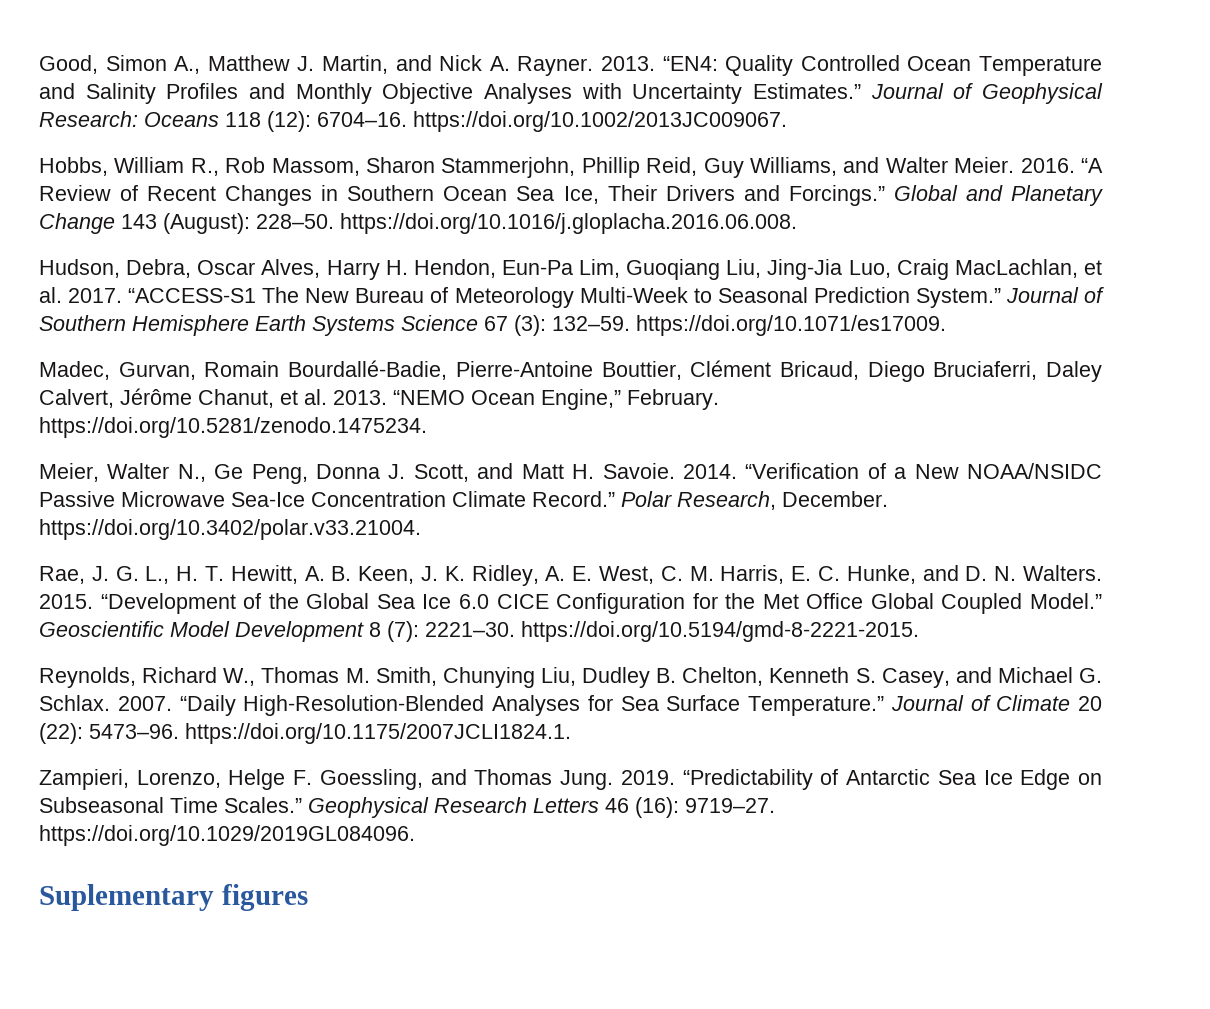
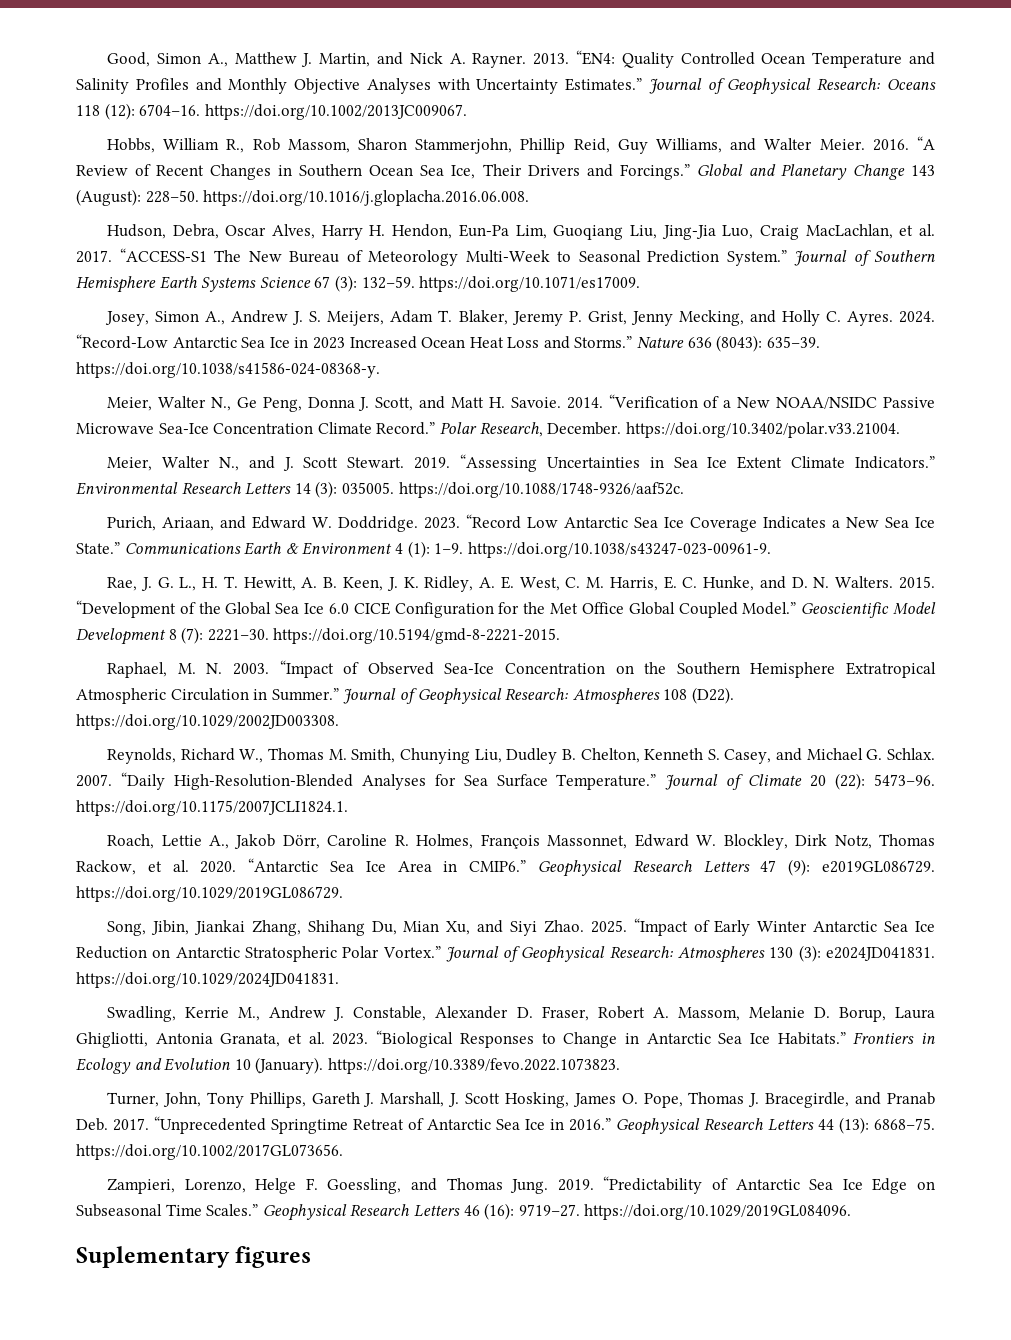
- Madec, Gurvan, Romain Bourdallé-Badie, Pierre-Antoine Bouttier, Clément Bricaud, Diego Bruciaferri, Daley Calvert, Jérôme Chanut, et al. 2013. “NEMO Ocean Engine,” February. https://doi.org/10.5281/zenodo.1475234.
+ Josey, Simon A., Andrew J. S. Meijers, Adam T. Blaker, Jeremy P. Grist, Jenny Mecking, and Holly C. Ayres. 2024. “Record-Low Antarctic Sea Ice in 2023 Increased Ocean Heat Loss and Storms.” Nature 636 (8043): 635–39. https://doi.org/10.1038/s41586-024-08368-y.
+ Meier, Walter N., and J. Scott Stewart. 2019. “Assessing Uncertainties in Sea Ice Extent Climate Indicators.” Environmental Research Letters 14 (3): 035005. https://doi.org/10.1088/1748-9326/aaf52c.
+ Purich, Ariaan, and Edward W. Doddridge. 2023. “Record Low Antarctic Sea Ice Coverage Indicates a New Sea Ice State.” Communications Earth & Environment 4 (1): 1–9. https://doi.org/10.1038/s43247-023-00961-9.
+ Raphael, M. N. 2003. “Impact of Observed Sea-Ice Concentration on the Southern Hemisphere Extratropical Atmospheric Circulation in Summer.” Journal of Geophysical Research: Atmospheres 108 (D22). https://doi.org/10.1029/2002JD003308.
+ Roach, Lettie A., Jakob Dörr, Caroline R. Holmes, François Massonnet, Edward W. Blockley, Dirk Notz, Thomas Rackow, et al. 2020. “Antarctic Sea Ice Area in CMIP6.” Geophysical Research Letters 47 (9): e2019GL086729. https://doi.org/10.1029/2019GL086729.
+ Song, Jibin, Jiankai Zhang, Shihang Du, Mian Xu, and Siyi Zhao. 2025. “Impact of Early Winter Antarctic Sea Ice Reduction on Antarctic Stratospheric Polar Vortex.” Journal of Geophysical Research: Atmospheres 130 (3): e2024JD041831. https://doi.org/10.1029/2024JD041831.
+ Swadling, Kerrie M., Andrew J. Constable, Alexander D. Fraser, Robert A. Massom, Melanie D. Borup, Laura Ghigliotti, Antonia Granata, et al. 2023. “Biological Responses to Change in Antarctic Sea Ice Habitats.” Frontiers in Ecology and Evolution 10 (January). https://doi.org/10.3389/fevo.2022.1073823.
+ Turner, John, Tony Phillips, Gareth J. Marshall, J. Scott Hosking, James O. Pope, Thomas J. Bracegirdle, and Pranab Deb. 2017. “Unprecedented Springtime Retreat of Antarctic Sea Ice in 2016.” Geophysical Research Letters 44 (13): 6868–75. https://doi.org/10.1002/2017GL073656.

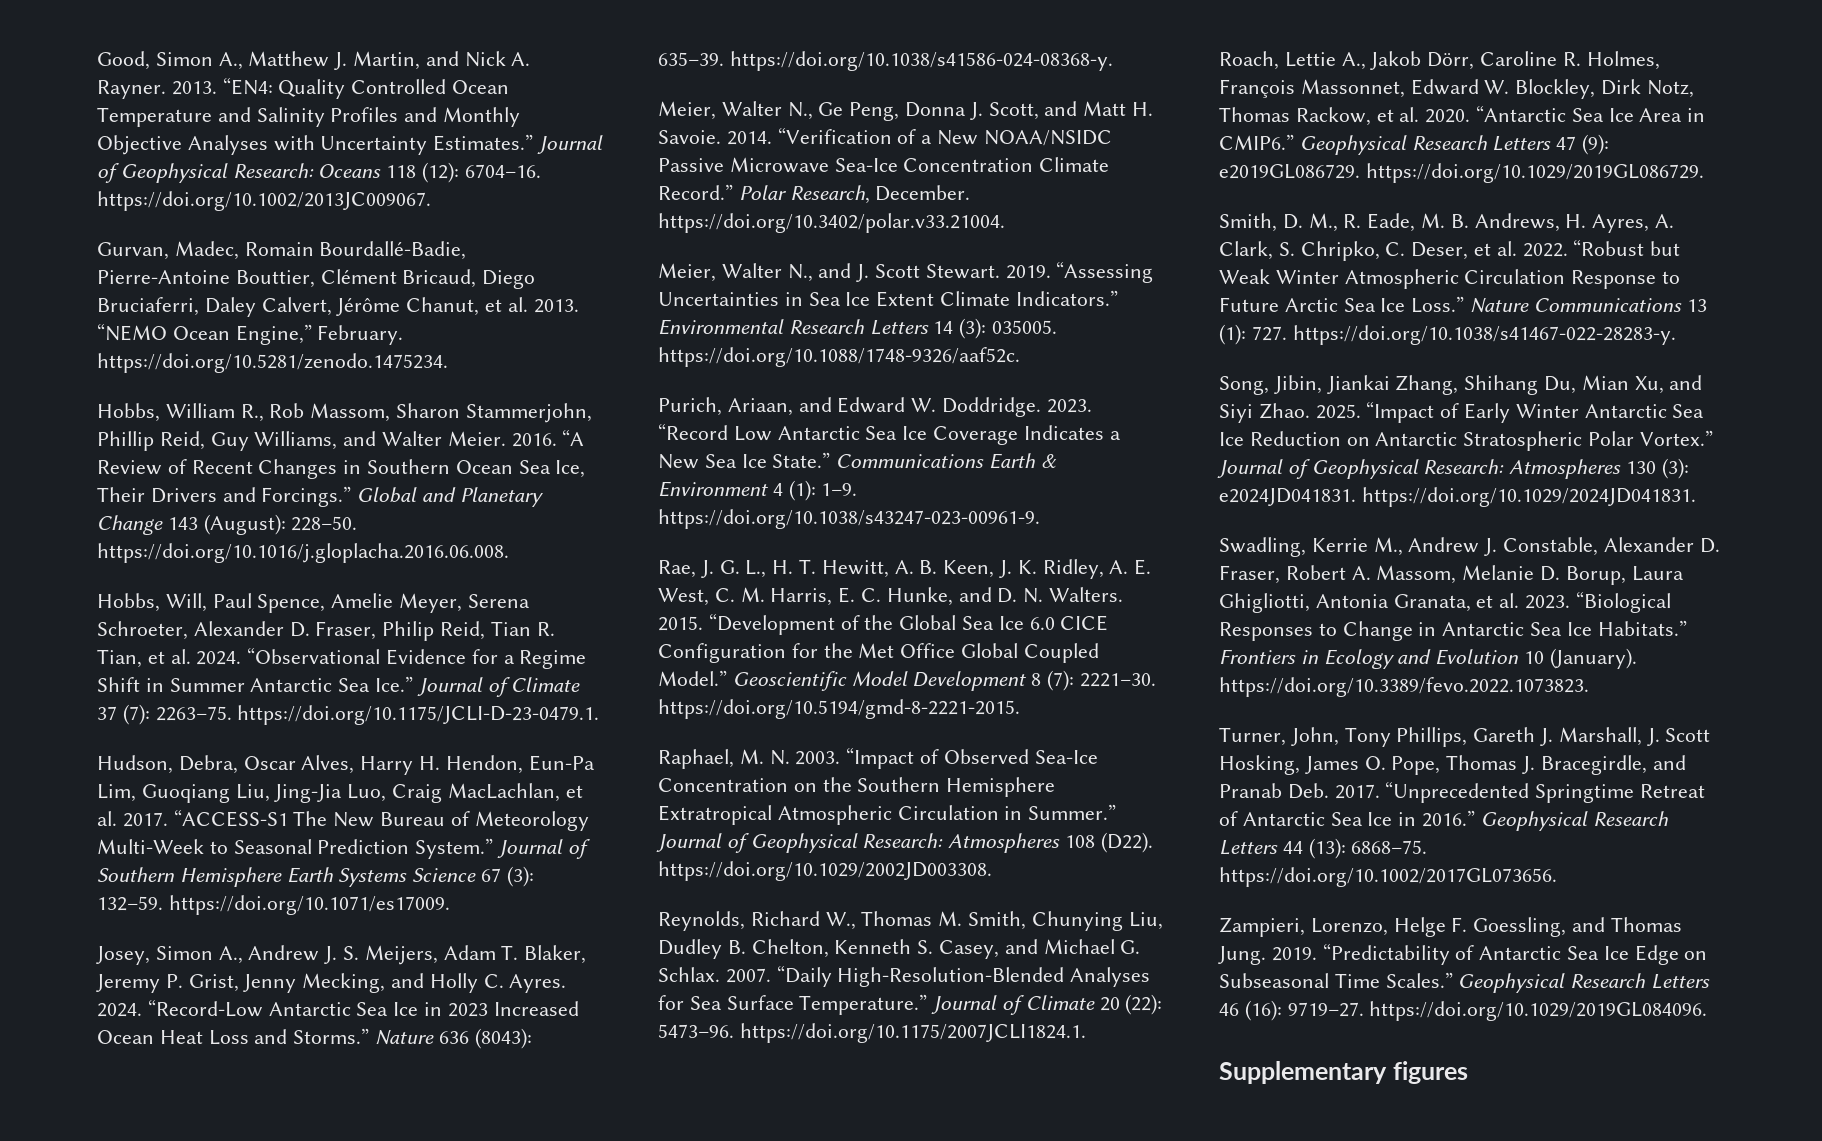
+ Gurvan, Madec, Romain Bourdallé-Badie, Pierre-Antoine Bouttier, Clément Bricaud, Diego Bruciaferri, Daley Calvert, Jérôme Chanut, et al. 2013. “NEMO Ocean Engine,” February. https://doi.org/10.5281/zenodo.1475234.
+ Hobbs, Will, Paul Spence, Amelie Meyer, Serena Schroeter, Alexander D. Fraser, Philip Reid, Tian R. Tian, et al. 2024. “Observational Evidence for a Regime Shift in Summer Antarctic Sea Ice.” Journal of Climate 37 (7): 2263–75. https://doi.org/10.1175/JCLI-D-23-0479.1.
+ Smith, D. M., R. Eade, M. B. Andrews, H. Ayres, A. Clark, S. Chripko, C. Deser, et al. 2022. “Robust but Weak Winter Atmospheric Circulation Response to Future Arctic Sea Ice Loss.” Nature Communications 13 (1): 727. https://doi.org/10.1038/s41467-022-28283-y.
- Suplementary figures
+ Supplementary figures

